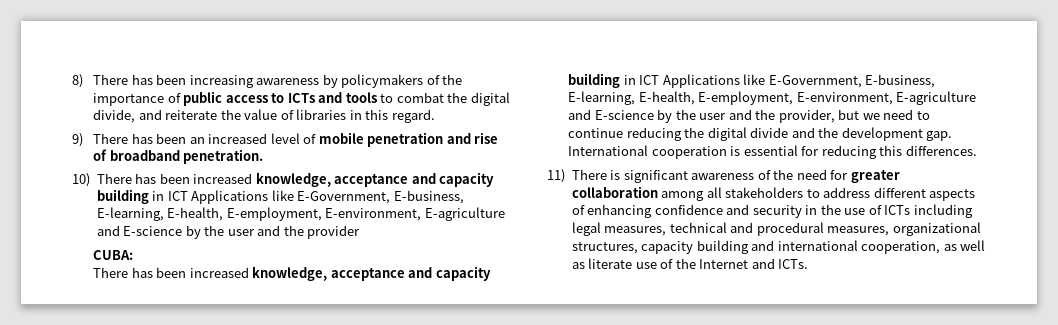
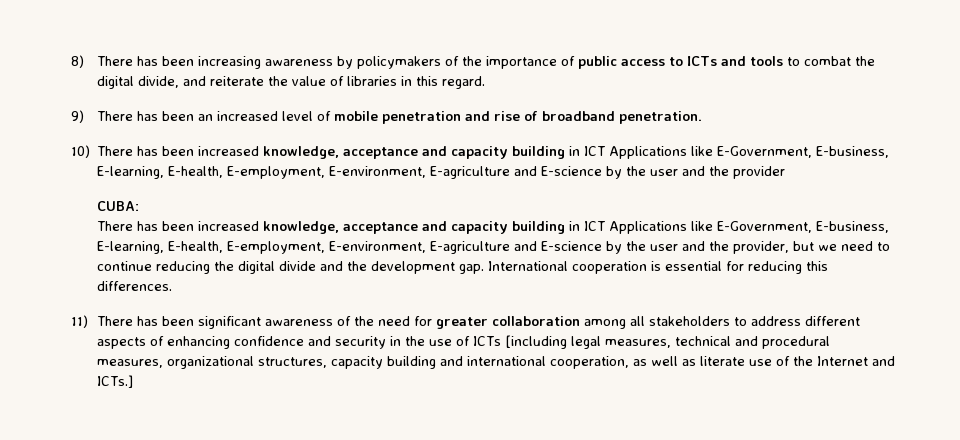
- 11) There is significant awareness of the need for greater collaboration among all stakeholders to address different aspects of enhancing confidence and security in the use of ICTs including legal measures, technical and procedural measures, organizational structures, capacity building and international cooperation, as well as literate use of the Internet and ICTs.
+ 11) There has been significant awareness of the need for greater collaboration among all stakeholders to address different aspects of enhancing confidence and security in the use of ICTs [including legal measures, technical and procedural measures, organizational structures, capacity building and international cooperation, as well as literate use of the Internet and ICTs.]

